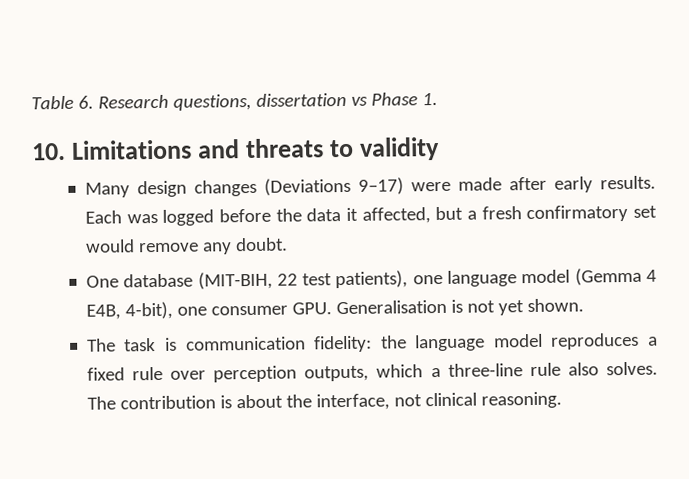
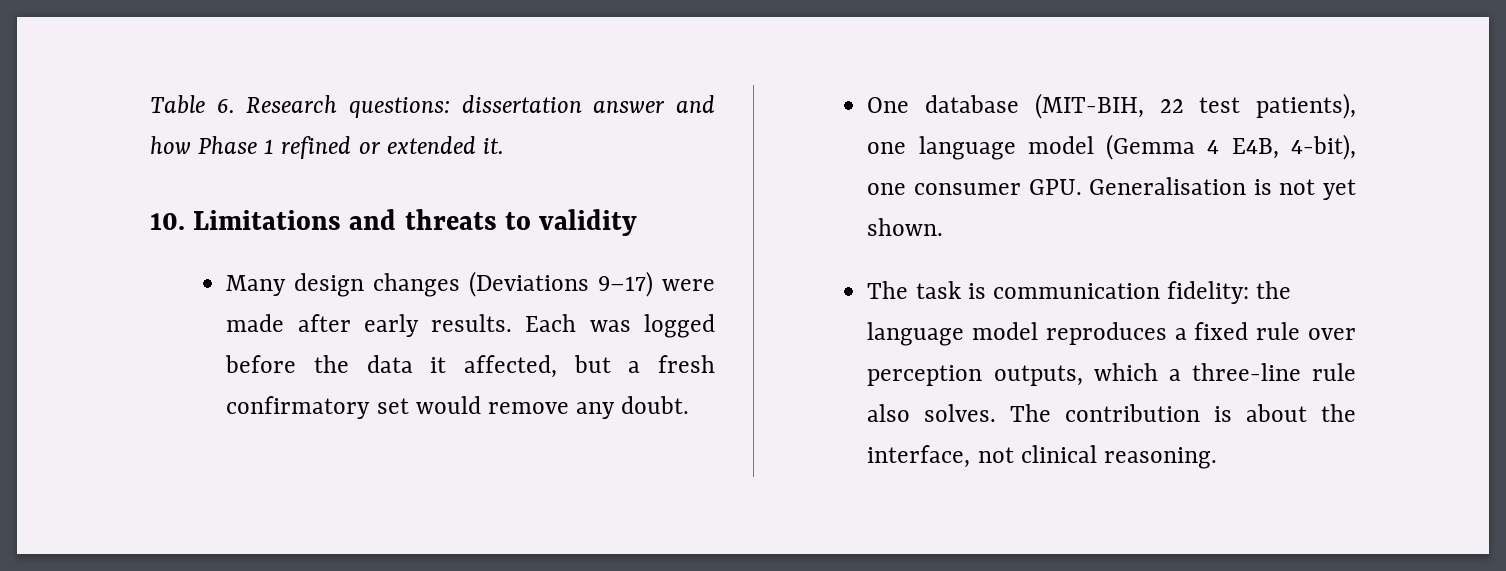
- Table 6. Research questions, dissertation vs Phase 1.
+ Table 6. Research questions: dissertation answer and how Phase 1 refined or extended it.

